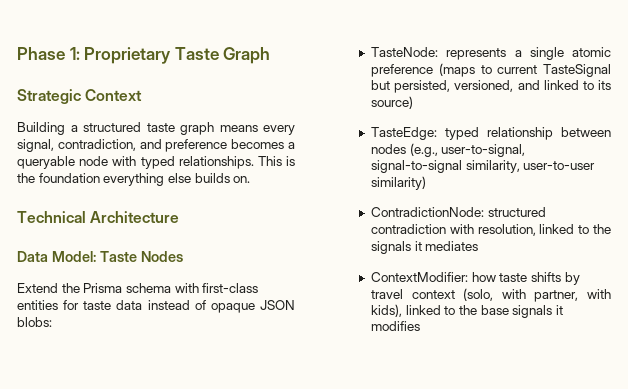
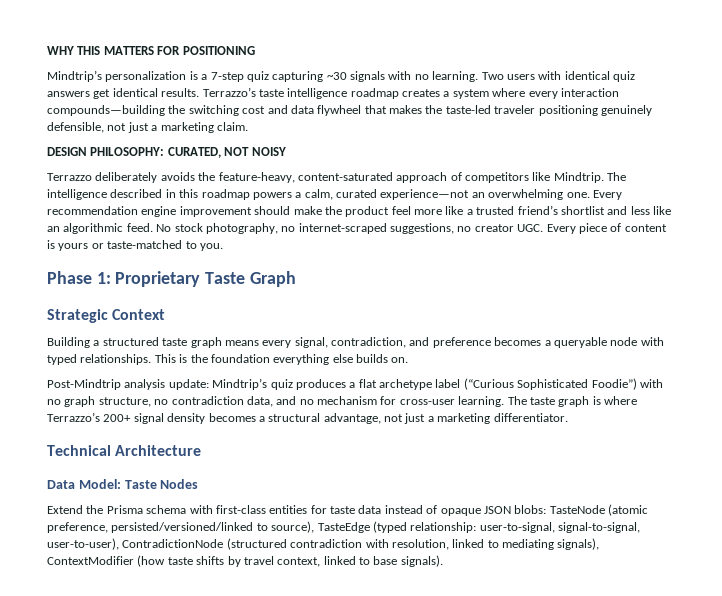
+ WHY THIS MATTERS FOR POSITIONING
+ Mindtrip’s personalization is a 7-step quiz capturing ~30 signals with no learning. Two users with identical quiz answers get identical results. Terrazzo’s taste intelligence roadmap creates a system where every interaction compounds—building the switching cost and data flywheel that makes the taste-led traveler positioning genuinely defensible, not just a marketing claim.
+ DESIGN PHILOSOPHY: CURATED, NOT NOISY
+ Terrazzo deliberately avoids the feature-heavy, content-saturated approach of competitors like Mindtrip. The intelligence described in this roadmap powers a calm, curated experience—not an overwhelming one. Every recommendation engine improvement should make the product feel more like a trusted friend’s shortlist and less like an algorithmic feed. No stock photography, no internet-scraped suggestions, no creator UGC. Every piece of content is yours or taste-matched to you.
+ Post-Mindtrip analysis update: Mindtrip’s quiz produces a flat archetype label (“Curious Sophisticated Foodie”) with no graph structure, no contradiction data, and no mechanism for cross-user learning. The taste graph is where Terrazzo’s 200+ signal density becomes a structural advantage, not just a marketing differentiator.
- Extend the Prisma schema with first-class entities for taste data instead of opaque JSON blobs:
- TasteNode: represents a single atomic preference (maps to current TasteSignal but persisted, versioned, and linked to its source)
- TasteEdge: typed relationship between nodes (e.g., user-to-signal, signal-to-signal similarity, user-to-user similarity)
- ContradictionNode: structured contradiction with resolution, linked to the signals it mediates
- ContextModifier: how taste shifts by travel context (solo, with partner, with kids), linked to the base signals it modifies
+ Extend the Prisma schema with first-class entities for taste data instead of opaque JSON blobs: TasteNode (atomic preference, persisted/versioned/linked to source), TasteEdge (typed relationship: user-to-signal, signal-to-signal, user-to-user), ContradictionNode (structured contradiction with resolution, linked to mediating signals), ContextModifier (how taste shifts by travel context, linked to base signals).

